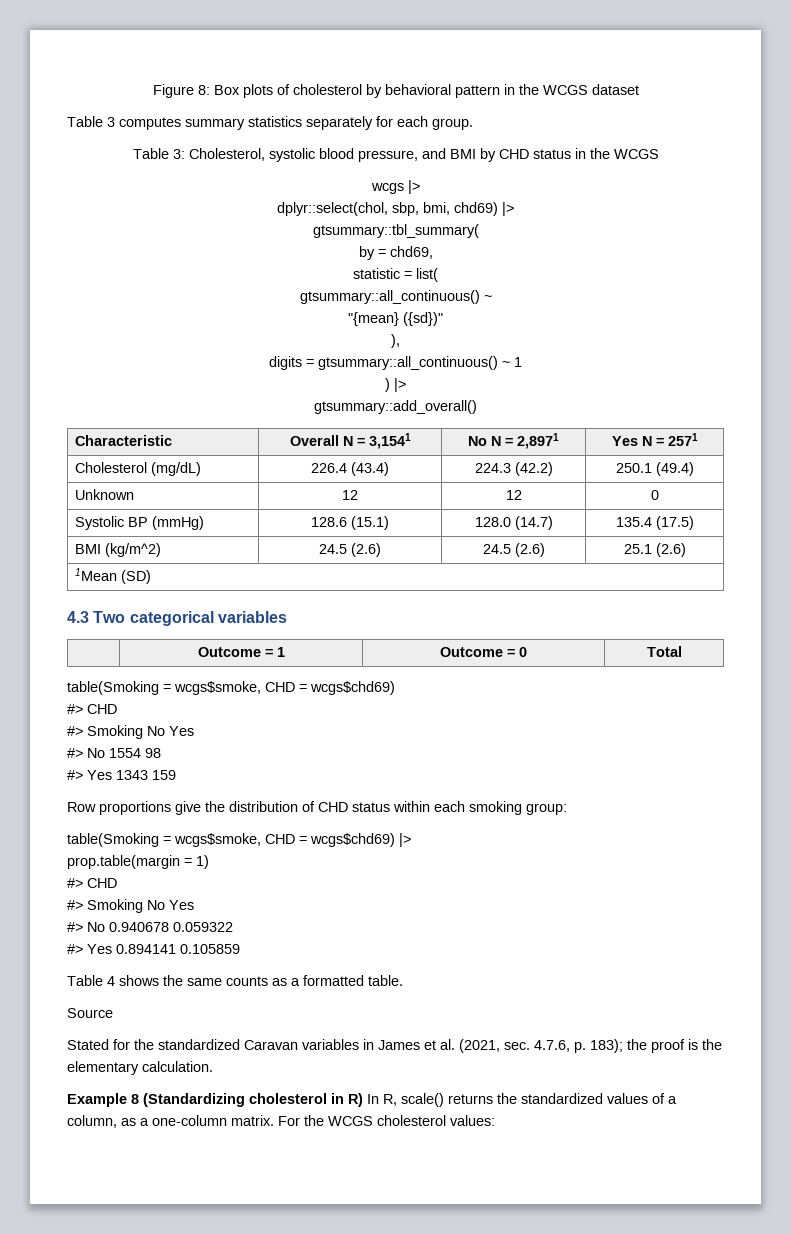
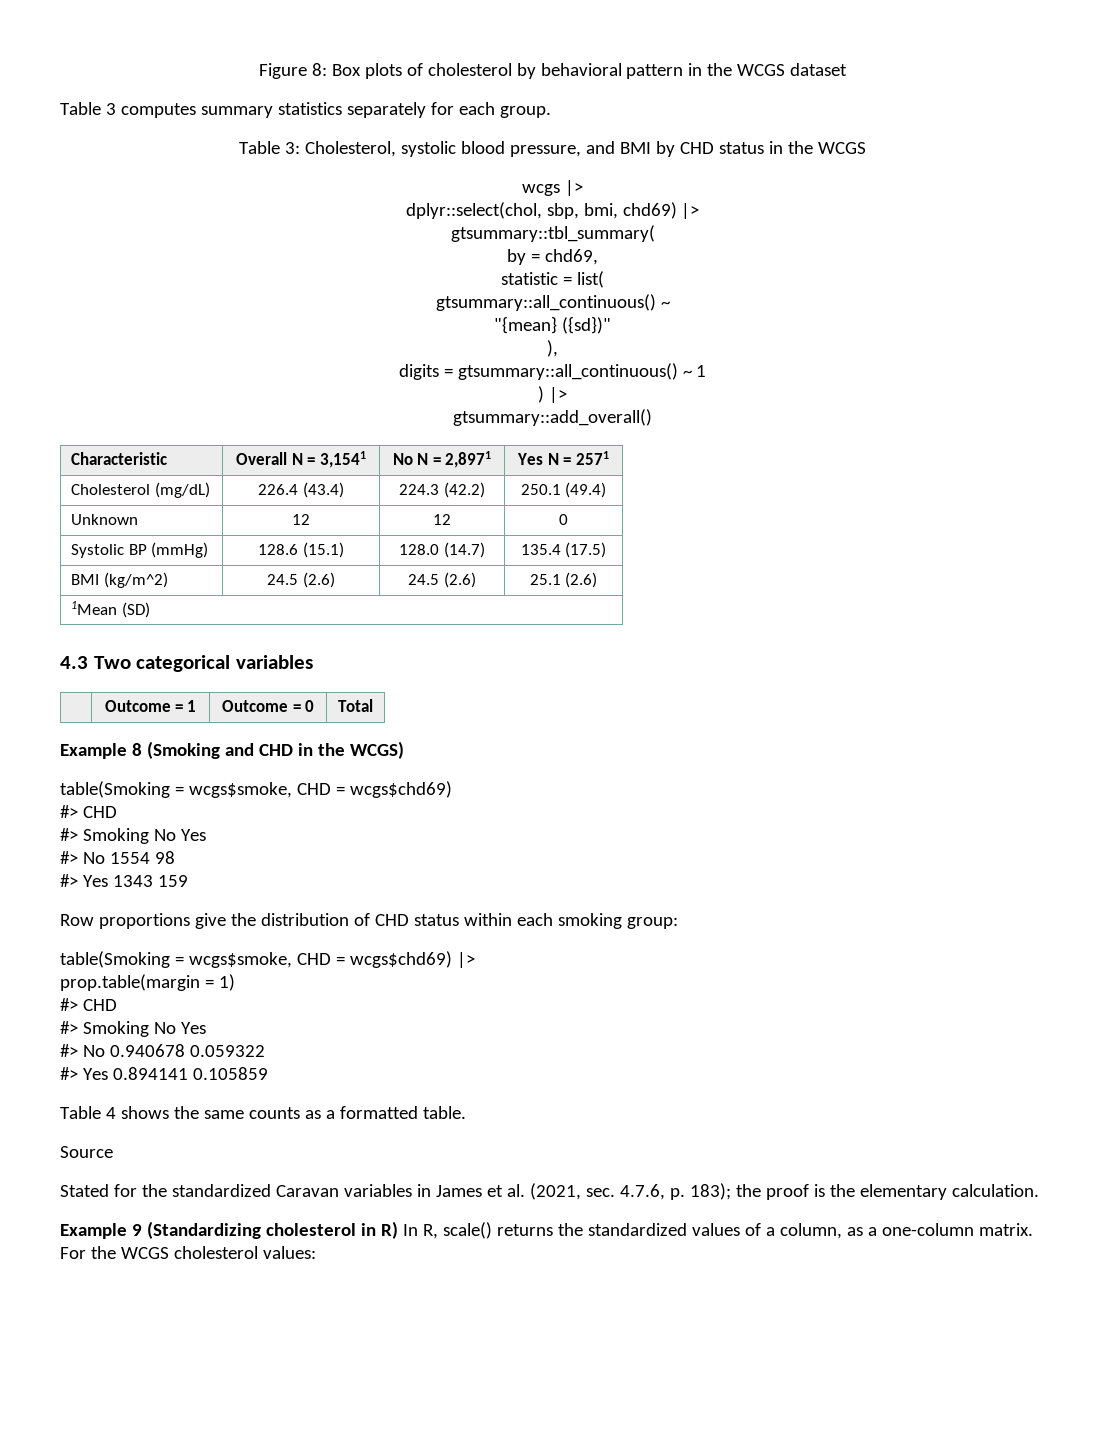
+ Example 8 (Smoking and CHD in the WCGS)
- Example 8 (Standardizing cholesterol in R) In R, scale() returns the standardized values of a column, as a one-column matrix.
+ Example 9 (Standardizing cholesterol in R) In R, scale() returns the standardized values of a column, as a one-column matrix.

